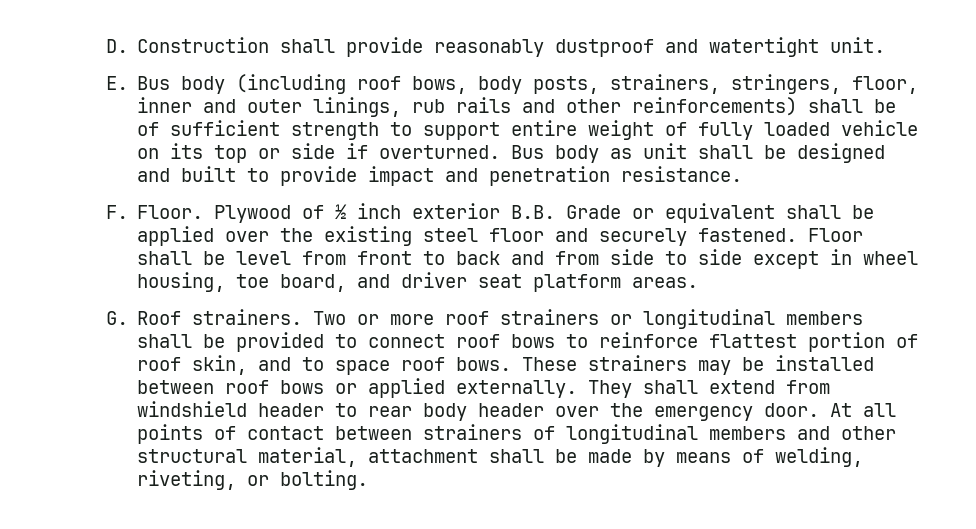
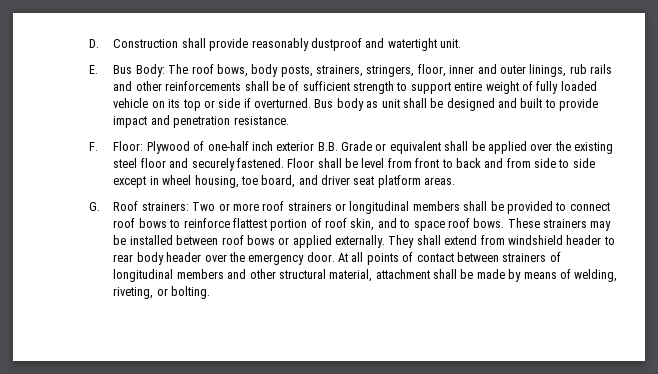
- E. Bus body (including roof bows, body posts, strainers, stringers, floor, inner and outer linings, rub rails and other reinforcements) shall be of sufficient strength to support entire weight of fully loaded vehicle on its top or side if overturned.
+ E. Bus Body: The roof bows, body posts, strainers, stringers, floor, inner and outer linings, rub rails and other reinforcements shall be of sufficient strength to support entire weight of fully loaded vehicle on its top or side if overturned.
- F. Floor. Plywood of ½ inch exterior B.B. Grade or equivalent shall be applied over the existing steel floor and securely fastened.
+ F. Floor: Plywood of one-half inch exterior B.B. Grade or equivalent shall be applied over the existing steel floor and securely fastened.
- G. Roof strainers. Two or more roof strainers or longitudinal members shall be provided to connect roof bows to reinforce flattest portion of roof skin, and to space roof bows.
+ G. Roof strainers: Two or more roof strainers or longitudinal members shall be provided to connect roof bows to reinforce flattest portion of roof skin, and to space roof bows.

